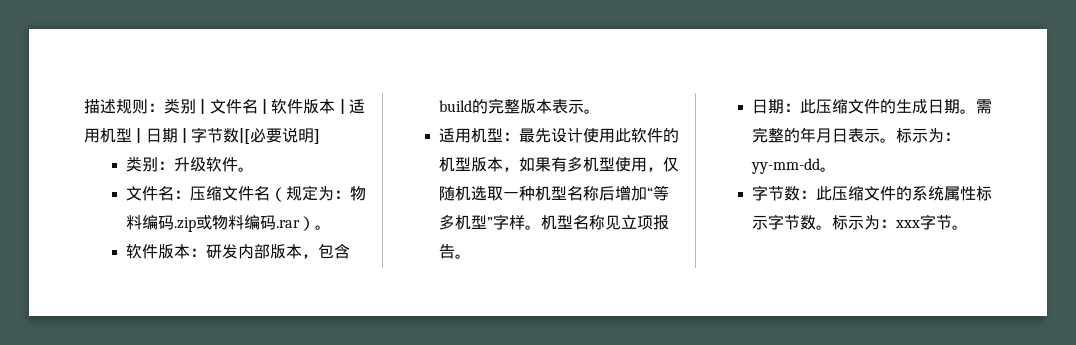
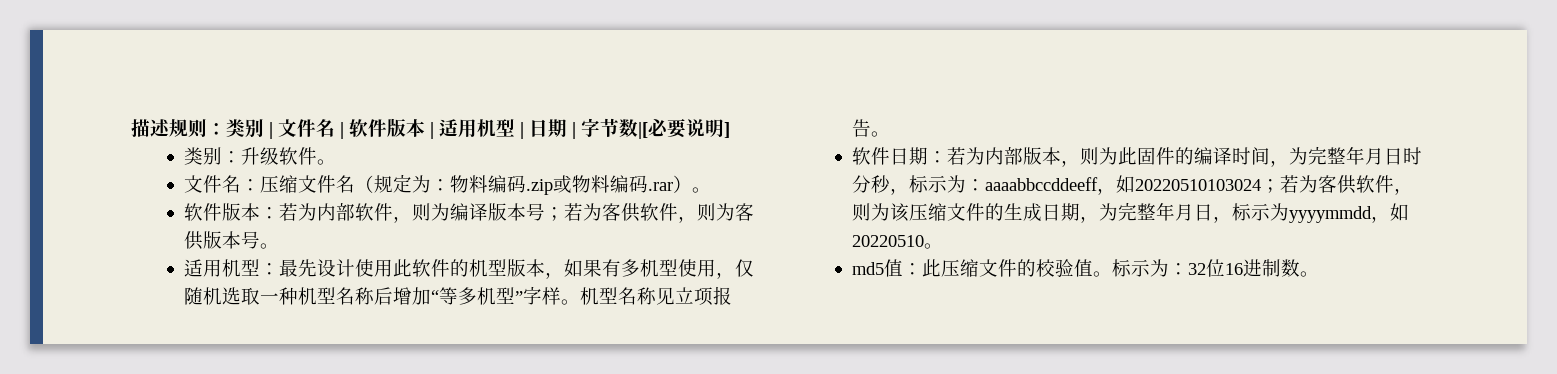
- 软件版本：研发内部版本，包含build的完整版本表示。
+ 软件版本：若为内部软件，则为编译版本号；若为客供软件，则为客供版本号。
- 日期：此压缩文件的生成日期。需完整的年月日表示。标示为：yy-mm-dd。
- 字节数：此压缩文件的系统属性标示字节数。标示为：xxx字节。
+ 软件日期：若为内部版本，则为此固件的编译时间，为完整年月日时分秒，标示为：aaaabbccddeeff，如20220510103024；若为客供软件，则为该压缩文件的生成日期，为完整年月日，标示为yyyymmdd，如20220510。
+ md5值：此压缩文件的校验值。标示为：32位16进制数。

